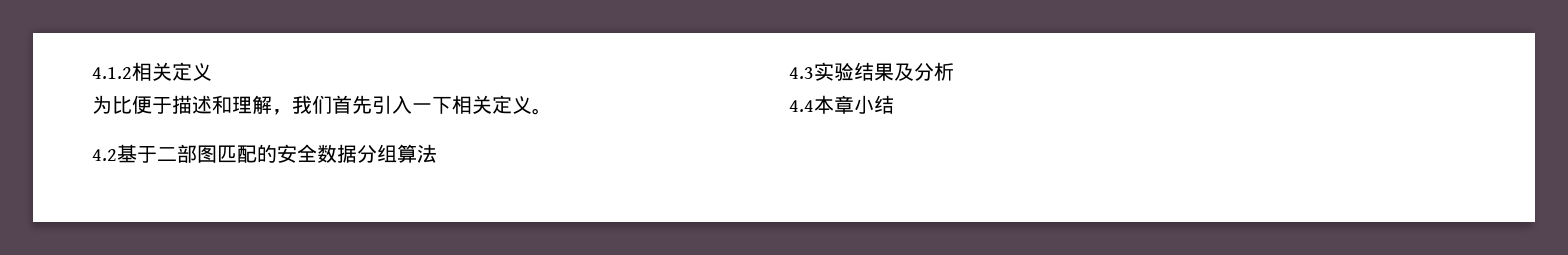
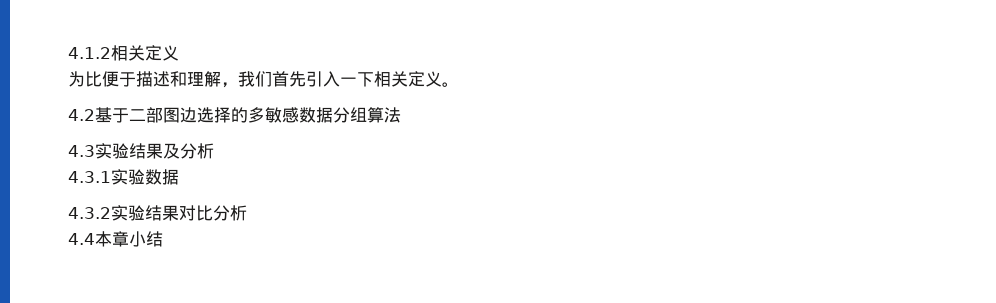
- 4.2基于二部图匹配的安全数据分组算法
+ 4.2基于二部图边选择的多敏感数据分组算法
+ 4.3.1实验数据
+ 4.3.2实验结果对比分析

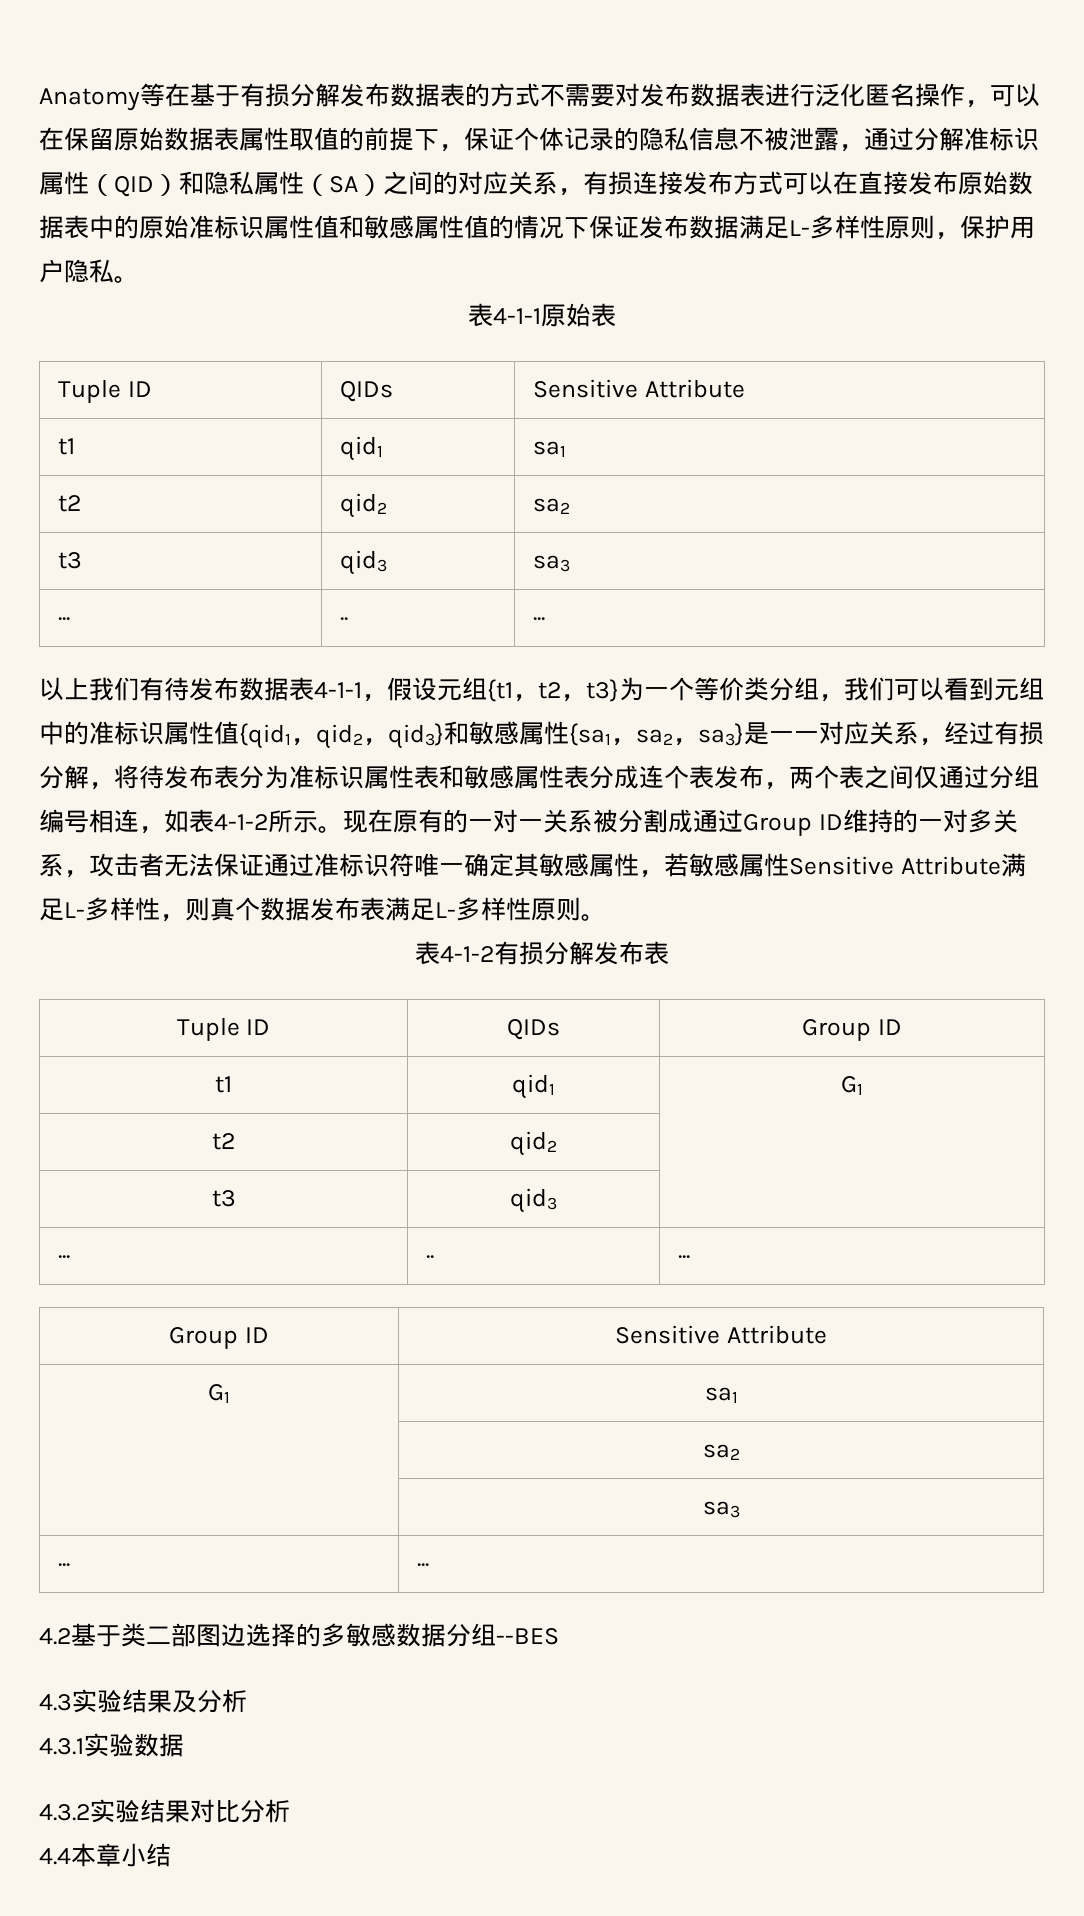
- 4.1.2相关定义
- 为比便于描述和理解，我们首先引入一下相关定义。
+ Anatomy等在基于有损分解发布数据表的方式不需要对发布数据表进行泛化匿名操作，可以在保留原始数据表属性取值的前提下，保证个体记录的隐私信息不被泄露，通过分解准标识属性（QID）和隐私属性（SA）之间的对应关系，有损连接发布方式可以在直接发布原始数据表中的原始准标识属性值和敏感属性值的情况下保证发布数据满足L-多样性原则，保护用户隐私。
+ 表4-1-1原始表
+ Tuple ID | QIDs | Sensitive Attribute
+ t1 | qid1 | sa1
+ t2 | qid2 | sa2
+ t3 | qid3 | sa3
+ ··· | ·· | ···
+ 以上我们有待发布数据表4-1-1，假设元组{t1，t2，t3}为一个等价类分组，我们可以看到元组中的准标识属性值{qid1，qid2，qid3}和敏感属性{sa1，sa2，sa3}是一一对应关系，经过有损分解，将待发布表分为准标识属性表和敏感属性表分成连个表发布，两个表之间仅通过分组编号相连，如表4-1-2所示。现在原有的一对一关系被分割成通过Group ID维持的一对多关系，攻击者无法保证通过准标识符唯一确定其敏感属性，若敏感属性Sensitive Attribute满足L-多样性，则真个数据发布表满足L-多样性原则。
+ 表4-1-2有损分解发布表
+ Tuple ID | QIDs | Group ID
+ t1 | qid1 | G1
+ t2 | qid2 |
+ t3 | qid3 |
+ ··· | ·· | ···
+ Group ID | Sensitive Attribute
+ G1 | sa1
+ | sa2
+ | sa3
+ ··· | ···
- 4.2基于二部图边选择的多敏感数据分组算法
+ 4.2基于类二部图边选择的多敏感数据分组--BES

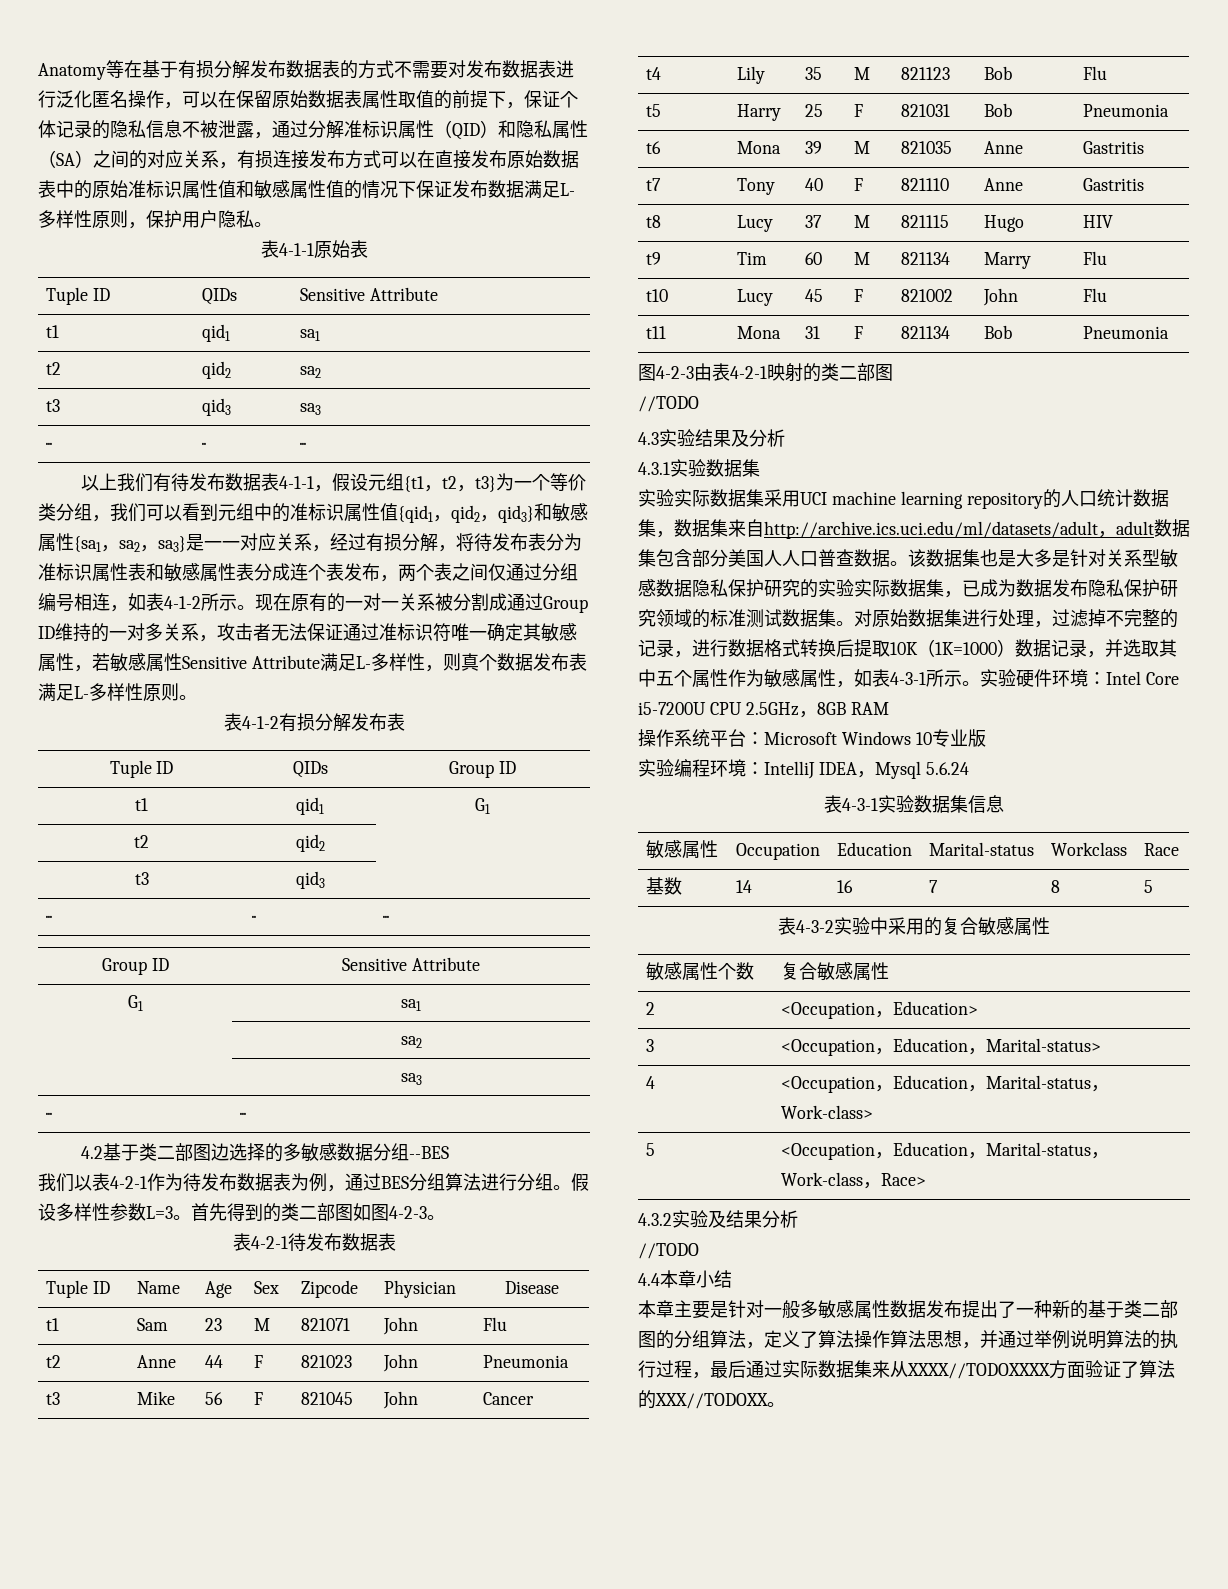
+ 我们以表4-2-1作为待发布数据表为例，通过BES分组算法进行分组。假设多样性参数L=3。首先得到的类二部图如图4-2-3。
+ 表4-2-1待发布数据表
+ Tuple ID | Name | Age | Sex | Zipcode | Physician | Disease
+ t1 | Sam | 23 | M | 821071 | John | Flu
+ t2 | Anne | 44 | F | 821023 | John | Pneumonia
+ t3 | Mike | 56 | F | 821045 | John | Cancer
+ t4 | Lily | 35 | M | 821123 | Bob | Flu
+ t5 | Harry | 25 | F | 821031 | Bob | Pneumonia
+ t6 | Mona | 39 | M | 821035 | Anne | Gastritis
+ t7 | Tony | 40 | F | 821110 | Anne | Gastritis
+ t8 | Lucy | 37 | M | 821115 | Hugo | HIV
+ t9 | Tim | 60 | M | 821134 | Marry | Flu
+ t10 | Lucy | 45 | F | 821002 | John | Flu
+ t11 | Mona | 31 | F | 821134 | Bob | Pneumonia
+ 图4-2-3由表4-2-1映射的类二部图
+ //TODO
- 4.3.1实验数据
+ 4.3.1实验数据集
+ 实验实际数据集采用UCI machine learning repository的人口统计数据集，数据集来自http://archive.ics.uci.edu/ml/datasets/adult，adult数据集包含部分美国人人口普查数据。该数据集也是大多是针对关系型敏感数据隐私保护研究的实验实际数据集，已成为数据发布隐私保护研究领域的标准测试数据集。对原始数据集进行处理，过滤掉不完整的记录，进行数据格式转换后提取10K（1K=1000）数据记录，并选取其中五个属性作为敏感属性，如表4-3-1所示。实验硬件环境：Intel Core i5-7200U CPU 2.5GHz，8GB RAM
+ 操作系统平台：Microsoft Windows 10专业版
+ 实验编程环境：IntelliJ IDEA，Mysql 5.6.24
+ 表4-3-1实验数据集信息
+ 敏感属性 | Occupation | Education | Marital-status | Workclass | Race
+ 基数 | 14 | 16 | 7 | 8 | 5
+ 表4-3-2实验中采用的复合敏感属性
+ 敏感属性个数 | 复合敏感属性
+ 2 | <Occupation，Education>
+ 3 | <Occupation，Education，Marital-status>
+ 4 | <Occupation，Education，Marital-status，Work-class>
+ 5 | <Occupation，Education，Marital-status，Work-class，Race>
- 4.3.2实验结果对比分析
+ 4.3.2实验及结果分析
+ //TODO
+ 本章主要是针对一般多敏感属性数据发布提出了一种新的基于类二部图的分组算法，定义了算法操作算法思想，并通过举例说明算法的执行过程，最后通过实际数据集来从XXXX//TODOXXXX方面验证了算法的XXX//TODOXX。

